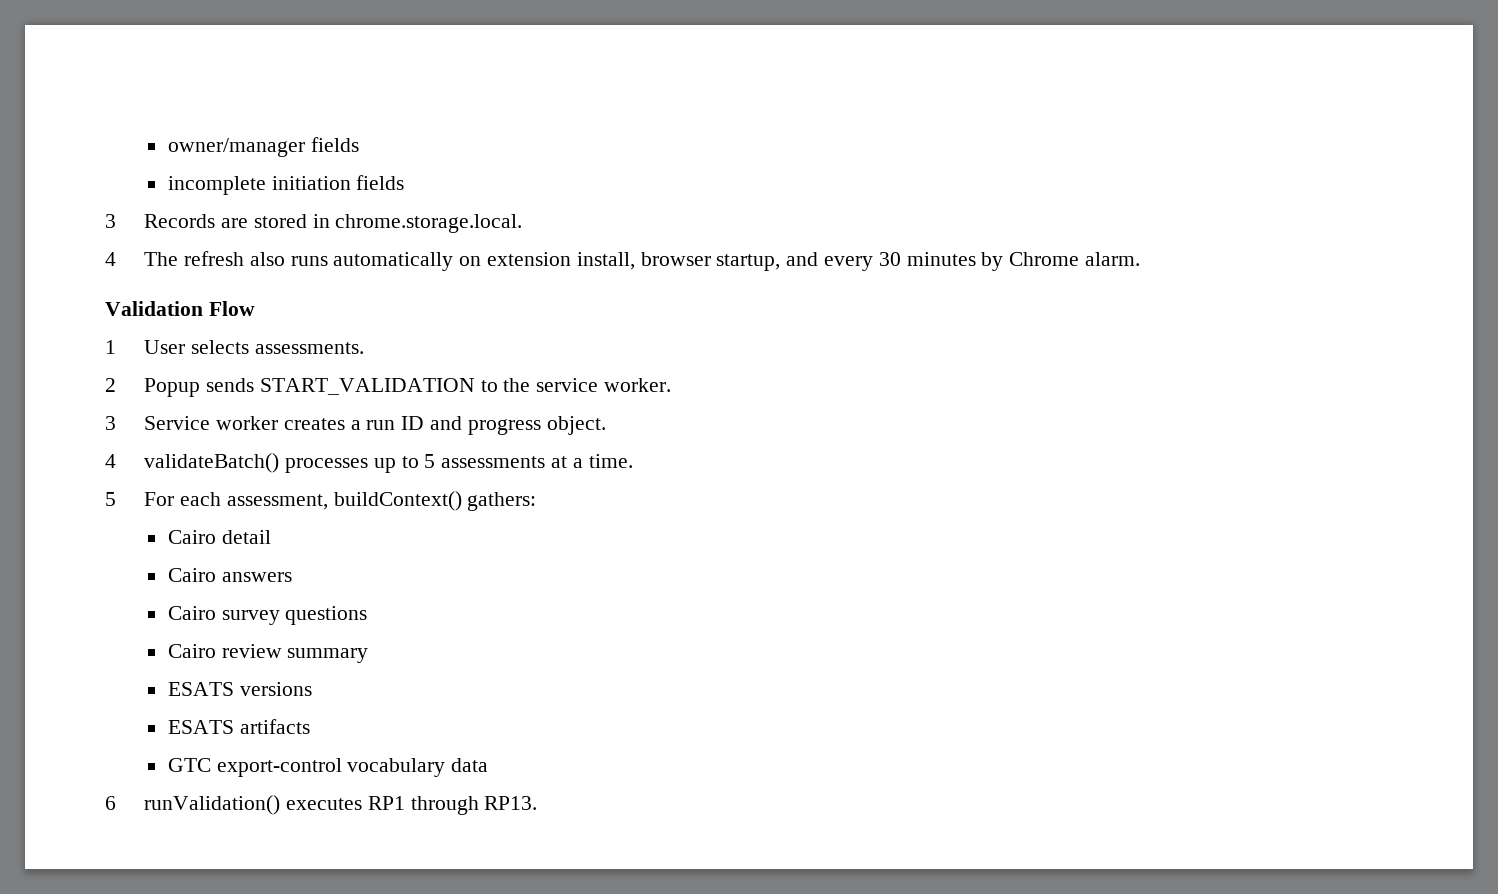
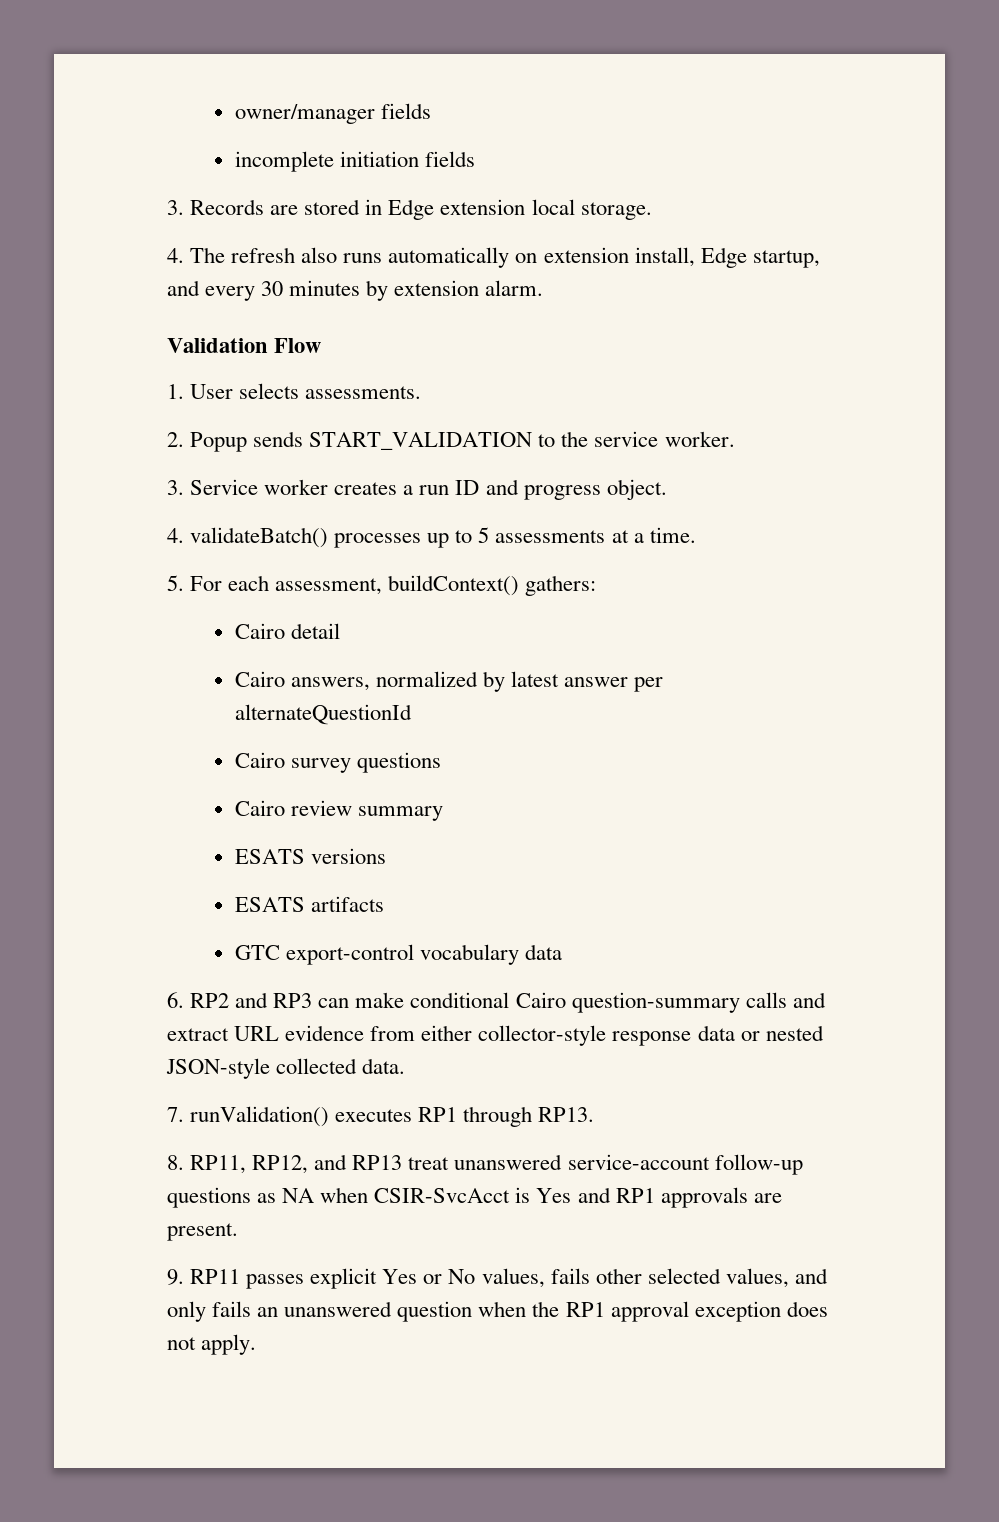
- 3 Records are stored in chrome.storage.local.
- 4 The refresh also runs automatically on extension install, browser startup, and every 30 minutes by Chrome alarm.
+ 3. Records are stored in Edge extension local storage.
+ 4. The refresh also runs automatically on extension install, Edge startup, and every 30 minutes by extension alarm.
- 1 User selects assessments.
+ 1. User selects assessments.
- 2 Popup sends START_VALIDATION to the service worker.
+ 2. Popup sends START_VALIDATION to the service worker.
- 3 Service worker creates a run ID and progress object.
+ 3. Service worker creates a run ID and progress object.
- 4 validateBatch() processes up to 5 assessments at a time.
+ 4. validateBatch() processes up to 5 assessments at a time.
- 5 For each assessment, buildContext() gathers:
+ 5. For each assessment, buildContext() gathers:
- Cairo answers
+ Cairo answers, normalized by latest answer per alternateQuestionId
- 6 runValidation() executes RP1 through RP13.
+ 6. RP2 and RP3 can make conditional Cairo question-summary calls and extract URL evidence from either collector-style response data or nested JSON-style collected data.
+ 7. runValidation() executes RP1 through RP13.
+ 8. RP11, RP12, and RP13 treat unanswered service-account follow-up questions as NA when CSIR-SvcAcct is Yes and RP1 approvals are present.
+ 9. RP11 passes explicit Yes or No values, fails other selected values, and only fails an unanswered question when the RP1 approval exception does not apply.

